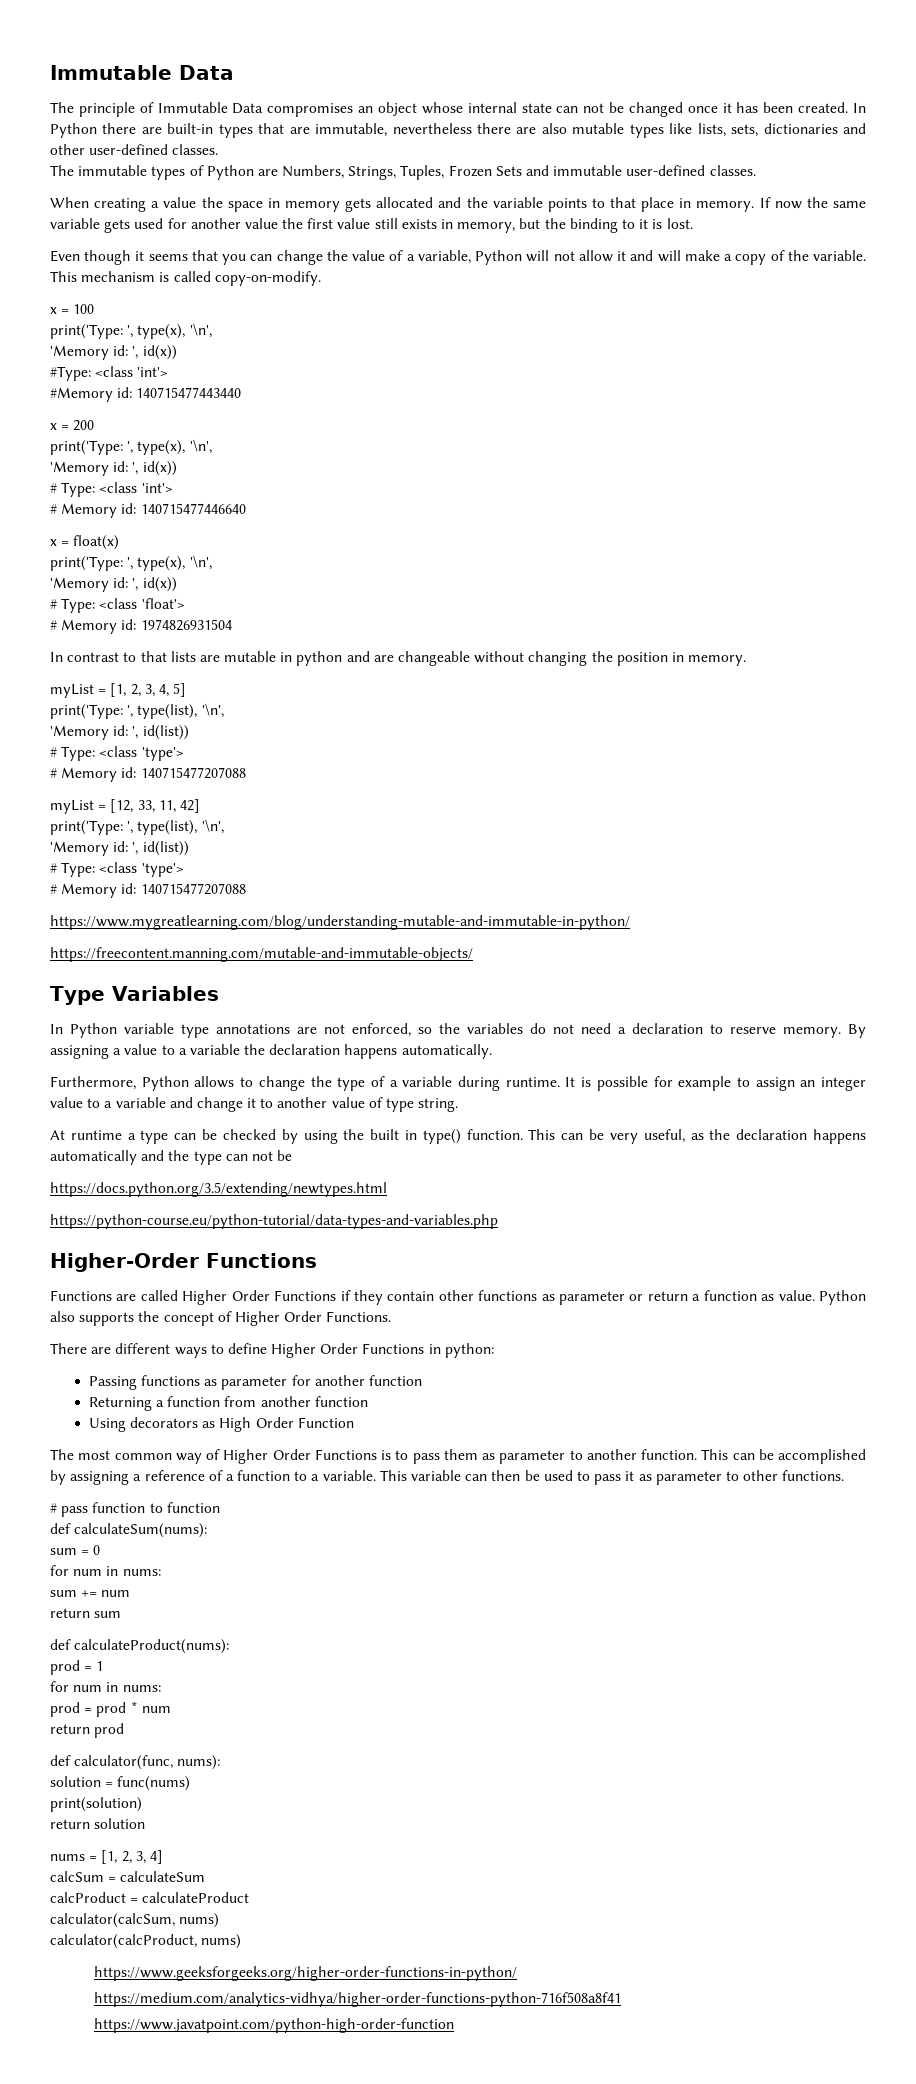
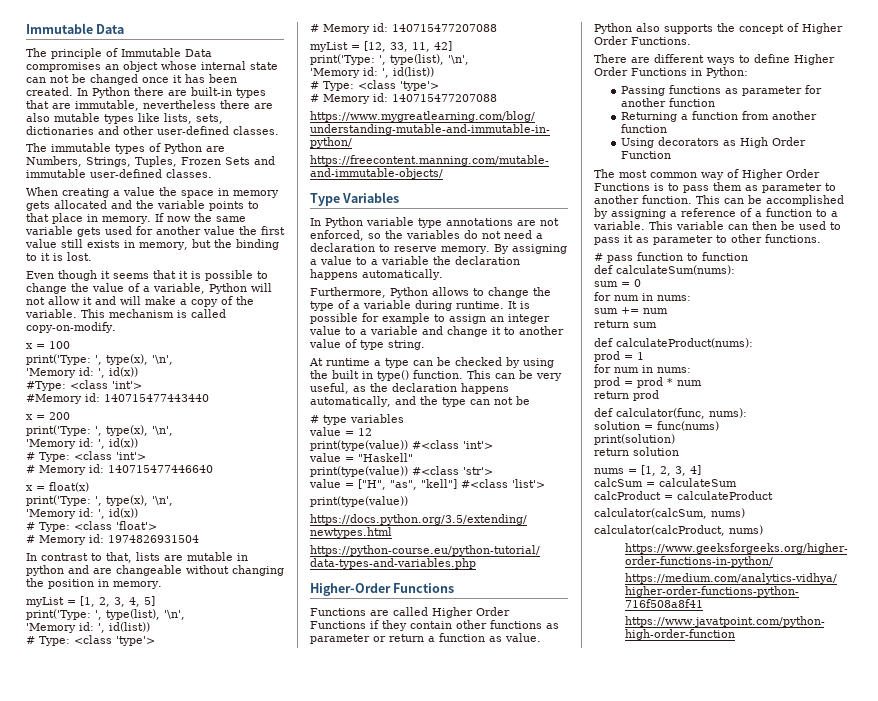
- Even though it seems that you can change the value of a variable, Python will not allow it and will make a copy of the variable.
+ Even though it seems that it is possible to change the value of a variable, Python will not allow it and will make a copy of the variable.
- In contrast to that lists are mutable in python and are changeable without changing the position in memory.
+ In contrast to that, lists are mutable in python and are changeable without changing the position in memory.
- This can be very useful, as the declaration happens automatically and the type can not be
+ This can be very useful, as the declaration happens automatically, and the type can not be
+ # type variables
+ value = 12
+ print(type(value)) #<class 'int'>
+ value = "Haskell"
+ print(type(value)) #<class 'str'>
+ value = ["H", "as", "kell"] #<class 'list'>
+ print(type(value))
- There are different ways to define Higher Order Functions in python:
+ There are different ways to define Higher Order Functions in Python:

